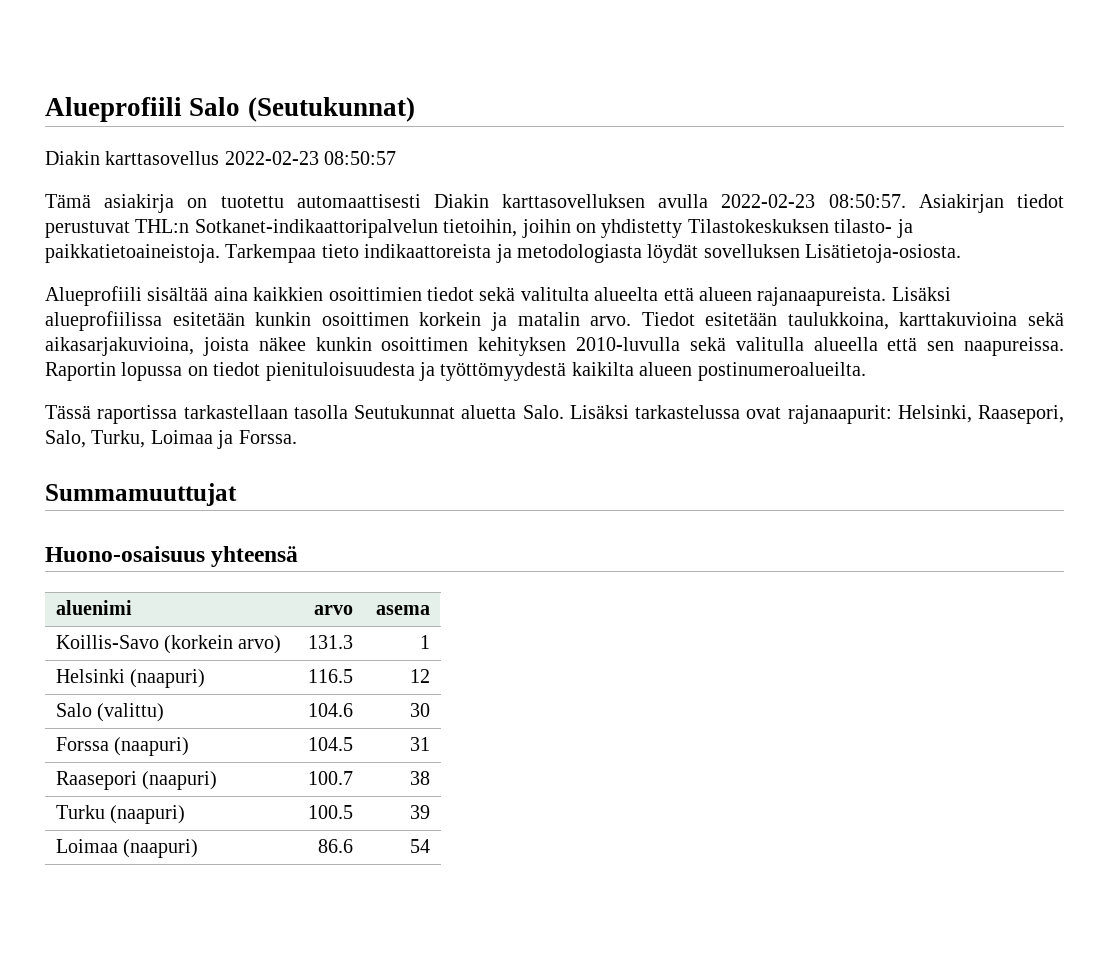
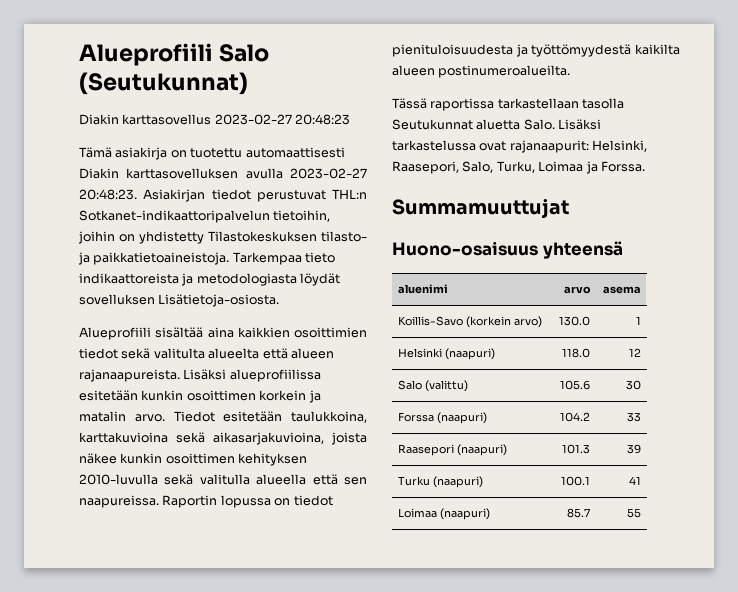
- Diakin karttasovellus 2022-02-23 08:50:57
+ Diakin karttasovellus 2023-02-27 20:48:23
- Tämä asiakirja on tuotettu automaattisesti Diakin karttasovelluksen avulla 2022-02-23 08:50:57.
+ Tämä asiakirja on tuotettu automaattisesti Diakin karttasovelluksen avulla 2023-02-27 20:48:23.
- Koillis-Savo (korkein arvo) | 131.3 | 1
+ Koillis-Savo (korkein arvo) | 130.0 | 1
- Helsinki (naapuri) | 116.5 | 12
+ Helsinki (naapuri) | 118.0 | 12
- Salo (valittu) | 104.6 | 30
+ Salo (valittu) | 105.6 | 30
- Forssa (naapuri) | 104.5 | 31
+ Forssa (naapuri) | 104.2 | 33
- Raasepori (naapuri) | 100.7 | 38
+ Raasepori (naapuri) | 101.3 | 39
- Turku (naapuri) | 100.5 | 39
+ Turku (naapuri) | 100.1 | 41
- Loimaa (naapuri) | 86.6 | 54
+ Loimaa (naapuri) | 85.7 | 55

